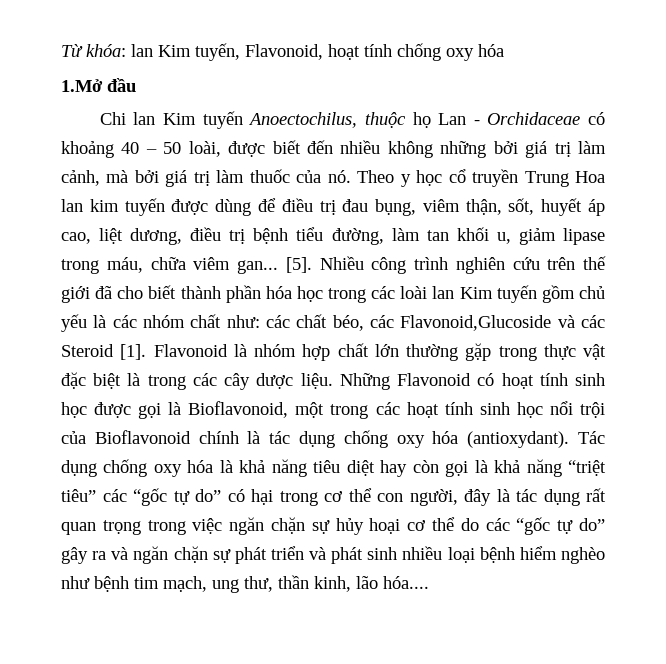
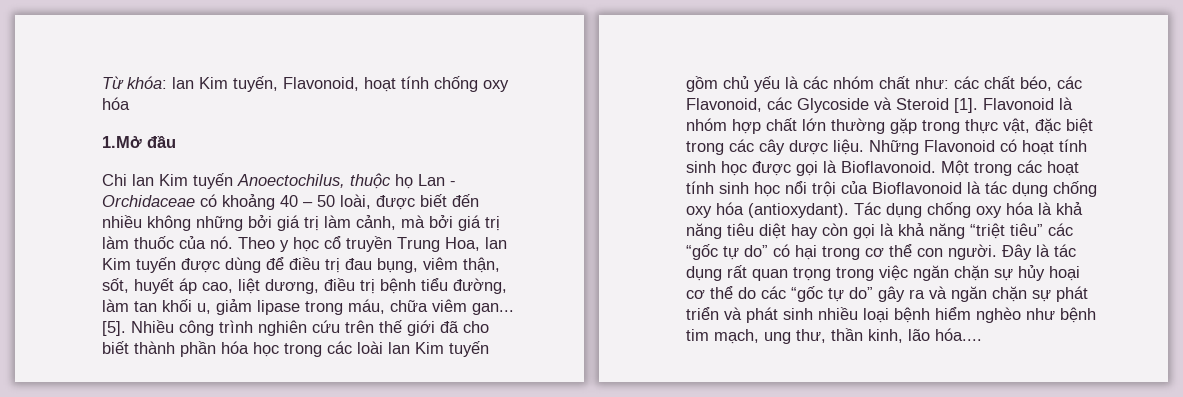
- Theo y học cổ truyền Trung Hoa lan kim tuyến được dùng để điều trị đau bụng, viêm thận, sốt, huyết áp cao, liệt dương, điều trị bệnh tiểu đường, làm tan khối u, giảm lipase trong máu, chữa viêm gan...
+ Theo y học cổ truyền Trung Hoa, lan Kim tuyến được dùng để điều trị đau bụng, viêm thận, sốt, huyết áp cao, liệt dương, điều trị bệnh tiểu đường, làm tan khối u, giảm lipase trong máu, chữa viêm gan...
- Nhiều công trình nghiên cứu trên thế giới đã cho biết thành phần hóa học trong các loài lan Kim tuyến gồm chủ yếu là các nhóm chất như: các chất béo, các Flavonoid,Glucoside và các Steroid [1].
+ Nhiều công trình nghiên cứu trên thế giới đã cho biết thành phần hóa học trong các loài lan Kim tuyến gồm chủ yếu là các nhóm chất như: các chất béo, các Flavonoid, các Glycoside và Steroid [1].
- Flavonoid là nhóm hợp chất lớn thường gặp trong thực vật đặc biệt là trong các cây dược liệu.
+ Flavonoid là nhóm hợp chất lớn thường gặp trong thực vật, đặc biệt trong các cây dược liệu.
- Những Flavonoid có hoạt tính sinh học được gọi là Bioflavonoid, một trong các hoạt tính sinh học nổi trội của Bioflavonoid chính là tác dụng chống oxy hóa (antioxydant).
+ Những Flavonoid có hoạt tính sinh học được gọi là Bioflavonoid. Một trong các hoạt tính sinh học nổi trội của Bioflavonoid là tác dụng chống oxy hóa (antioxydant).
- Tác dụng chống oxy hóa là khả năng tiêu diệt hay còn gọi là khả năng “triệt tiêu” các “gốc tự do” có hại trong cơ thể con người, đây là tác dụng rất quan trọng trong việc ngăn chặn sự hủy hoại cơ thể do các “gốc tự do” gây ra và ngăn chặn sự phát triển và phát sinh nhiều loại bệnh hiểm nghèo như bệnh tim mạch, ung thư, thần kinh, lão hóa....
+ Tác dụng chống oxy hóa là khả năng tiêu diệt hay còn gọi là khả năng “triệt tiêu” các “gốc tự do” có hại trong cơ thể con người. Đây là tác dụng rất quan trọng trong việc ngăn chặn sự hủy hoại cơ thể do các “gốc tự do” gây ra và ngăn chặn sự phát triển và phát sinh nhiều loại bệnh hiểm nghèo như bệnh tim mạch, ung thư, thần kinh, lão hóa....

